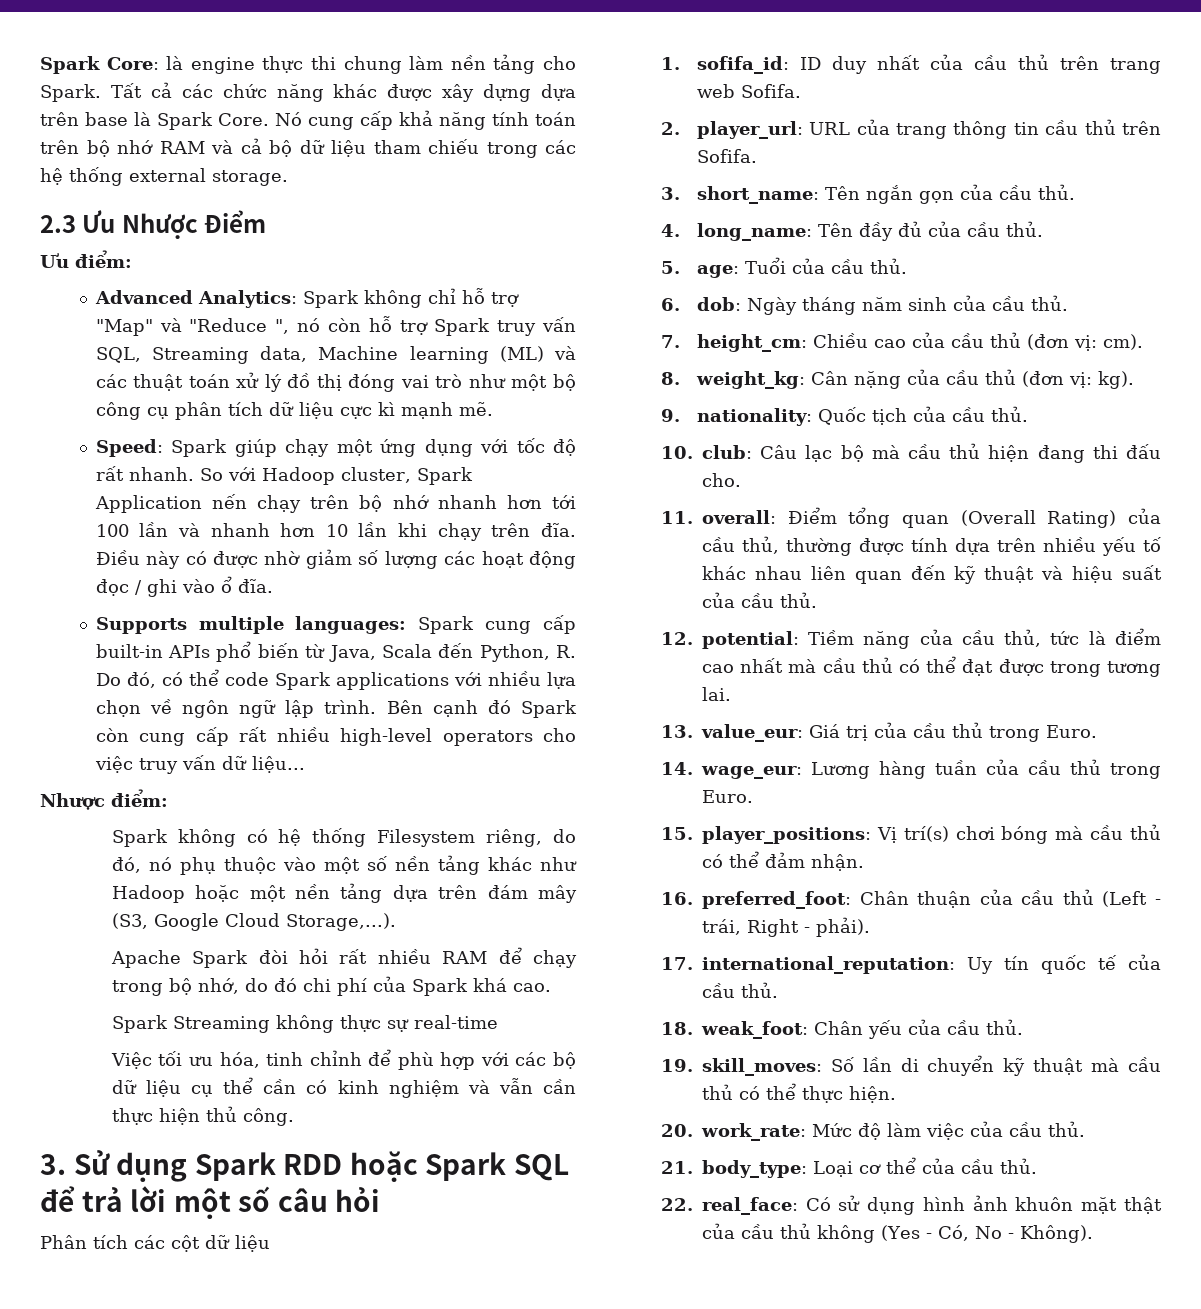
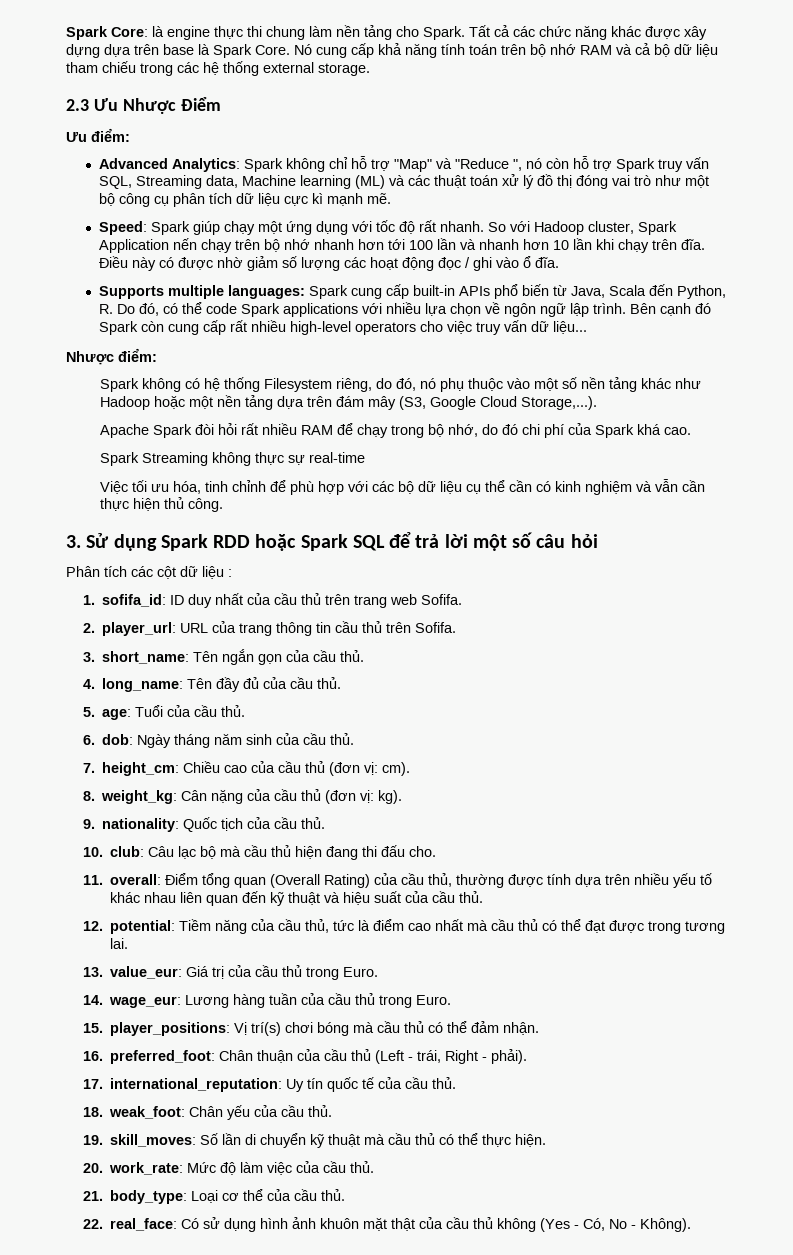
- Phân tích các cột dữ liệu
+ Phân tích các cột dữ liệu :

